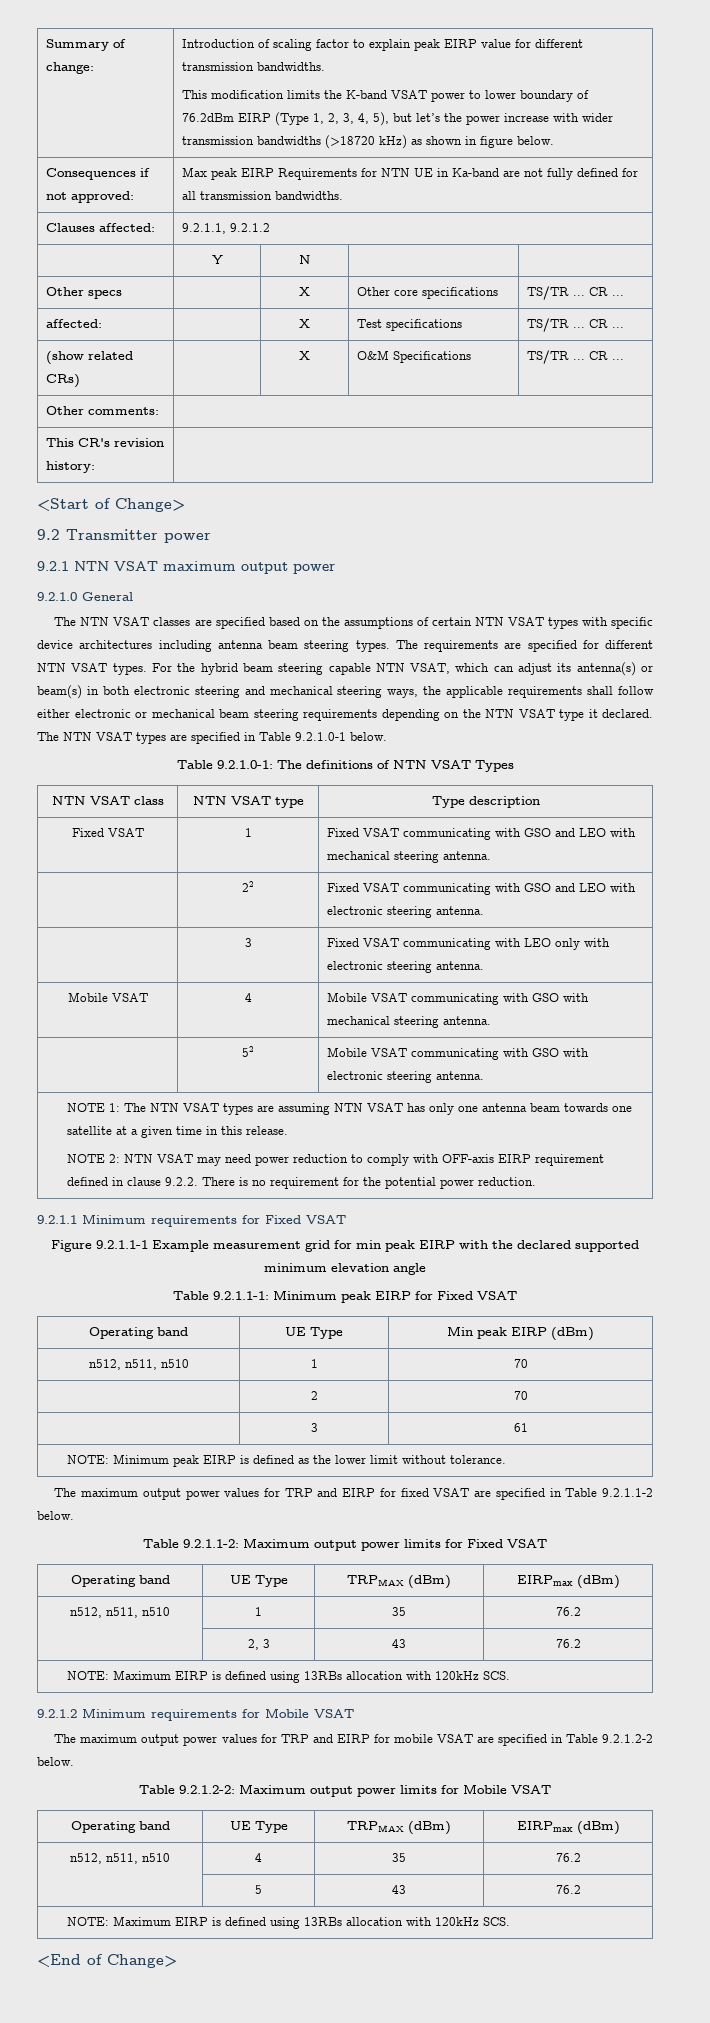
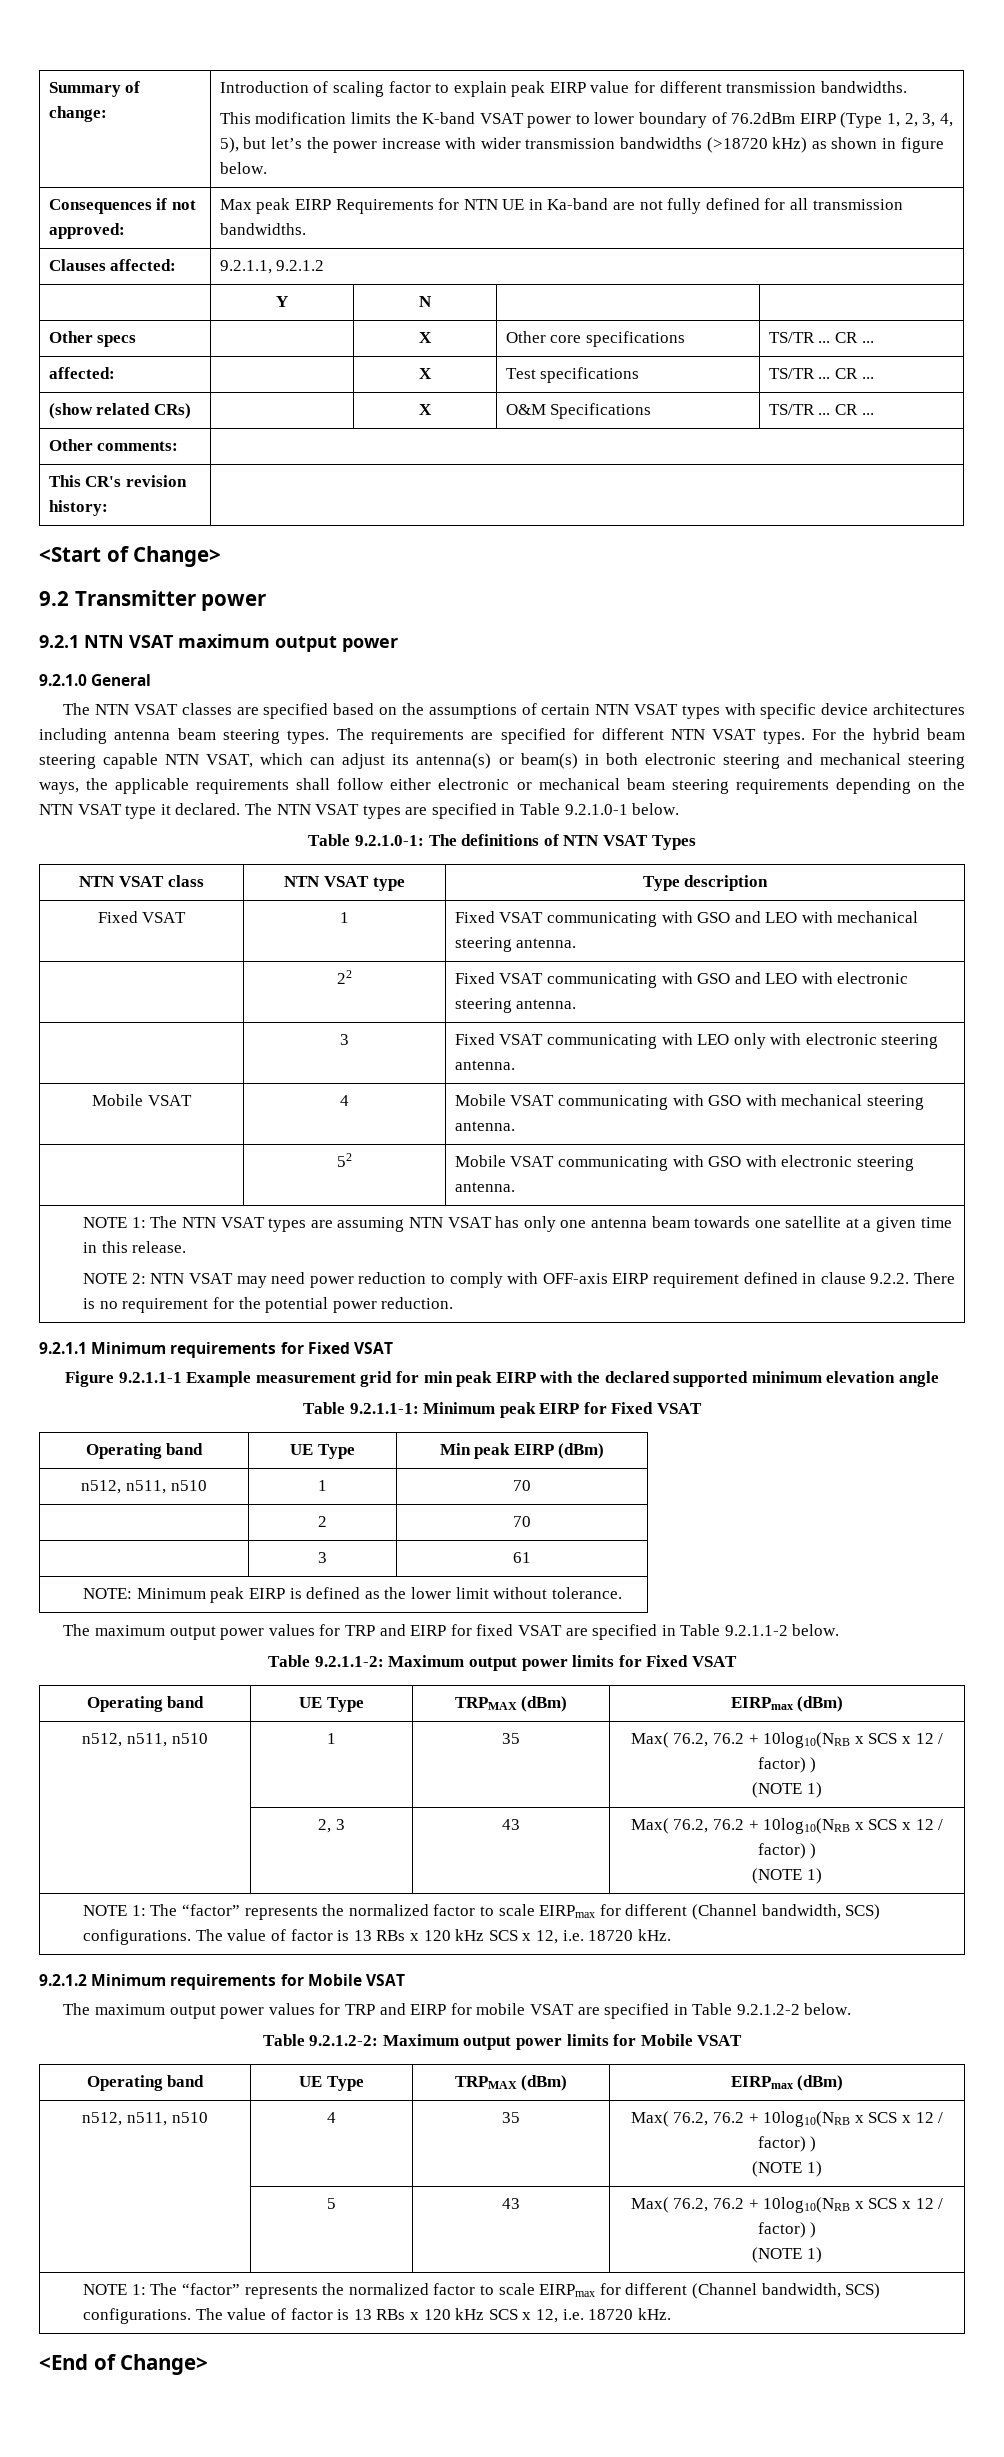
- n512, n511, n510 | 1 | 35 | 76.2
+ n512, n511, n510 | 1 | 35 | Max( 76.2, 76.2 + 10log10(NRB x SCS x 12 / factor) )
+ (NOTE 1)
- | 2, 3 | 43 | 76.2
- NOTE: Maximum EIRP is defined using 13RBs allocation with 120kHz SCS.
+ | 2, 3 | 43 | Max( 76.2, 76.2 + 10log10(NRB x SCS x 12 / factor) )
+ (NOTE 1)
+ NOTE 1: The “factor” represents the normalized factor to scale EIRPmax for different (Channel bandwidth, SCS) configurations. The value of factor is 13 RBs x 120 kHz SCS x 12, i.e. 18720 kHz.
- n512, n511, n510 | 4 | 35 | 76.2
+ n512, n511, n510 | 4 | 35 | Max( 76.2, 76.2 + 10log10(NRB x SCS x 12 / factor) )
+ (NOTE 1)
- | 5 | 43 | 76.2
- NOTE: Maximum EIRP is defined using 13RBs allocation with 120kHz SCS.
+ | 5 | 43 | Max( 76.2, 76.2 + 10log10(NRB x SCS x 12 / factor) )
+ (NOTE 1)
+ NOTE 1: The “factor” represents the normalized factor to scale EIRPmax for different (Channel bandwidth, SCS) configurations. The value of factor is 13 RBs x 120 kHz SCS x 12, i.e. 18720 kHz.

